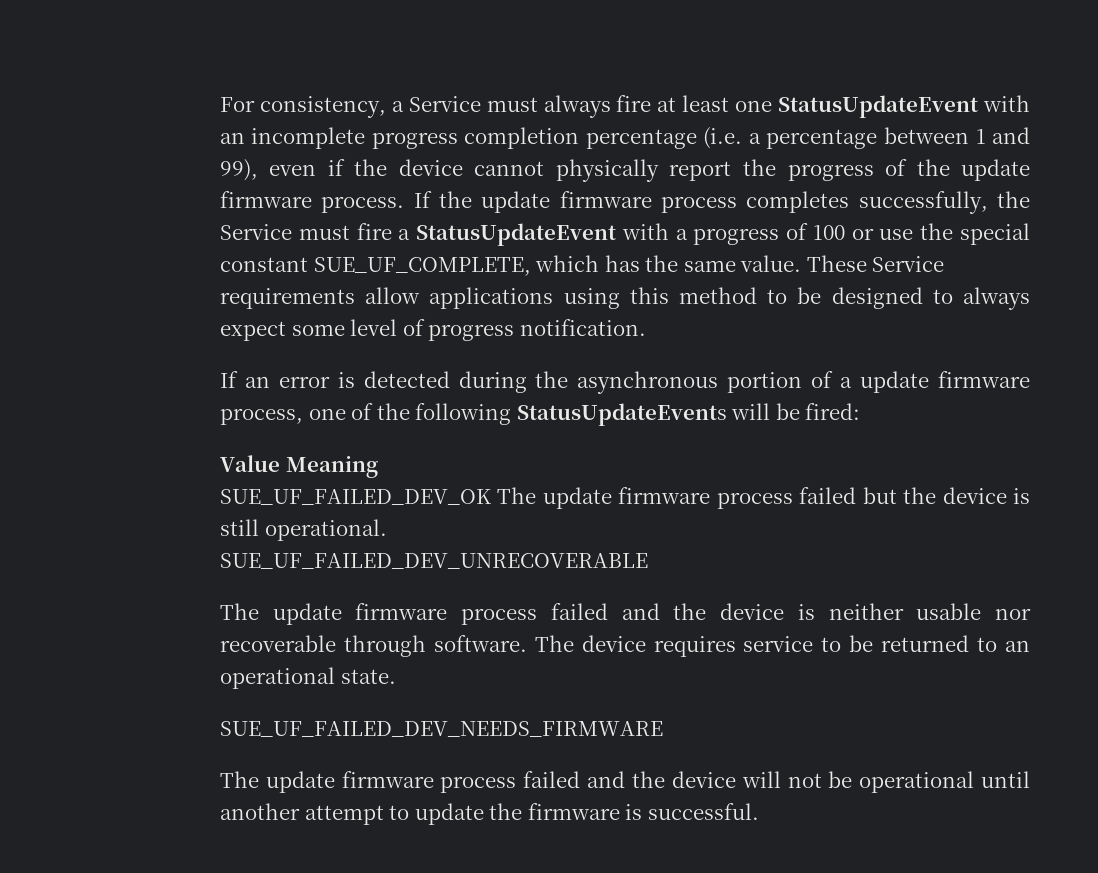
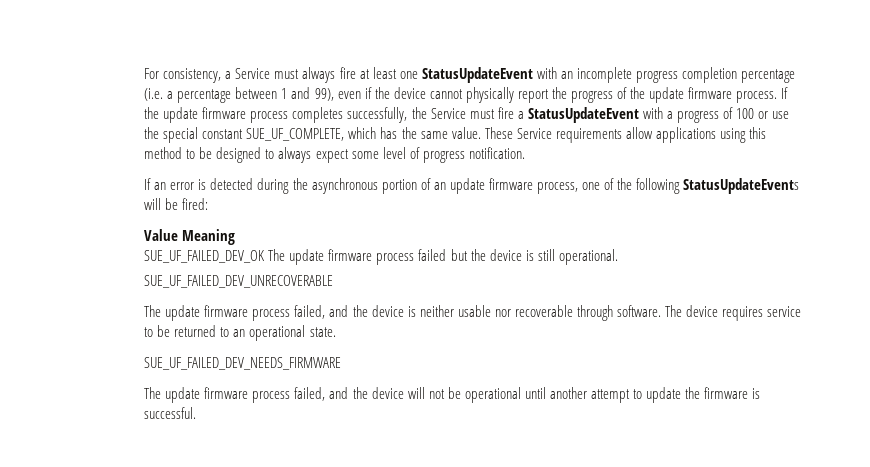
- If an error is detected during the asynchronous portion of a update firmware process, one of the following StatusUpdateEvents will be fired:
+ If an error is detected during the asynchronous portion of an update firmware process, one of the following StatusUpdateEvents will be fired:
- The update firmware process failed and the device is neither usable nor recoverable through software.
+ The update firmware process failed, and the device is neither usable nor recoverable through software.
- The update firmware process failed and the device will not be operational until another attempt to update the firmware is successful.
+ The update firmware process failed, and the device will not be operational until another attempt to update the firmware is successful.

